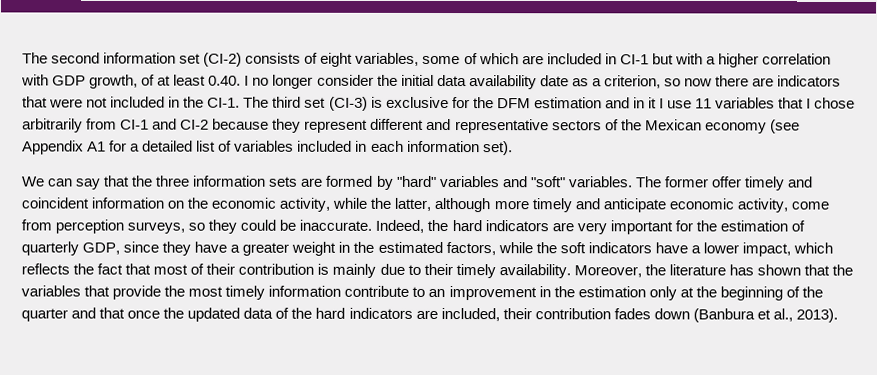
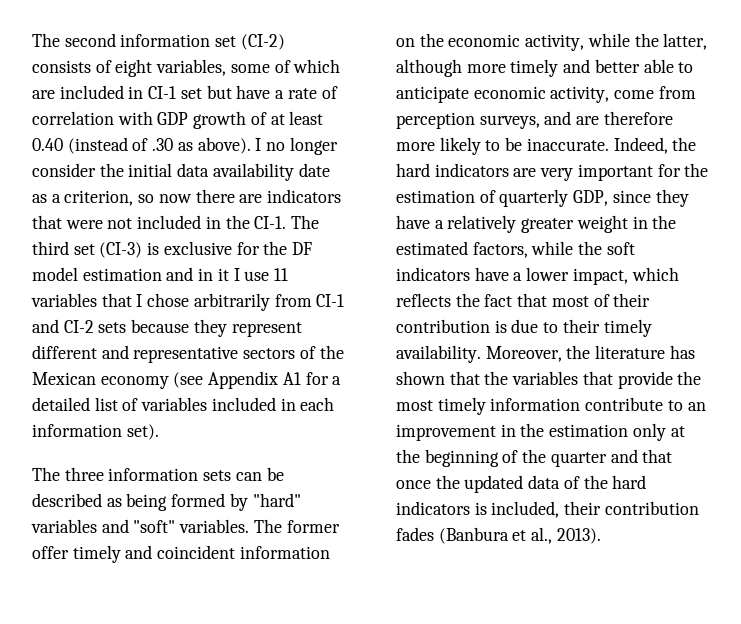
- The second information set (CI-2) consists of eight variables, some of which are included in CI-1 but with a higher correlation with GDP growth, of at least 0.40. I no longer consider the initial data availability date as a criterion, so now there are indicators that were not included in the CI-1.
+ The second information set (CI-2) consists of eight variables, some of which are included in CI-1 set but have a rate of correlation with GDP growth of at least 0.40 (instead of .30 as above). I no longer consider the initial data availability date as a criterion, so now there are indicators that were not included in the CI-1.
- The third set (CI-3) is exclusive for the DFM estimation and in it I use 11 variables that I chose arbitrarily from CI-1 and CI-2 because they represent different and representative sectors of the Mexican economy (see Appendix A1 for a detailed list of variables included in each information set).
+ The third set (CI-3) is exclusive for the DF model estimation and in it I use 11 variables that I chose arbitrarily from CI-1 and CI-2 sets because they represent different and representative sectors of the Mexican economy (see Appendix A1 for a detailed list of variables included in each information set).
- We can say that the three information sets are formed by "hard" variables and "soft" variables.
+ The three information sets can be described as being formed by "hard" variables and "soft" variables.
- The former offer timely and coincident information on the economic activity, while the latter, although more timely and anticipate economic activity, come from perception surveys, so they could be inaccurate.
+ The former offer timely and coincident information on the economic activity, while the latter, although more timely and better able to anticipate economic activity, come from perception surveys, and are therefore more likely to be inaccurate.
- Indeed, the hard indicators are very important for the estimation of quarterly GDP, since they have a greater weight in the estimated factors, while the soft indicators have a lower impact, which reflects the fact that most of their contribution is mainly due to their timely availability.
+ Indeed, the hard indicators are very important for the estimation of quarterly GDP, since they have a relatively greater weight in the estimated factors, while the soft indicators have a lower impact, which reflects the fact that most of their contribution is due to their timely availability.
- Moreover, the literature has shown that the variables that provide the most timely information contribute to an improvement in the estimation only at the beginning of the quarter and that once the updated data of the hard indicators are included, their contribution fades down (Banbura et al., 2013).
+ Moreover, the literature has shown that the variables that provide the most timely information contribute to an improvement in the estimation only at the beginning of the quarter and that once the updated data of the hard indicators is included, their contribution fades (Banbura et al., 2013).

